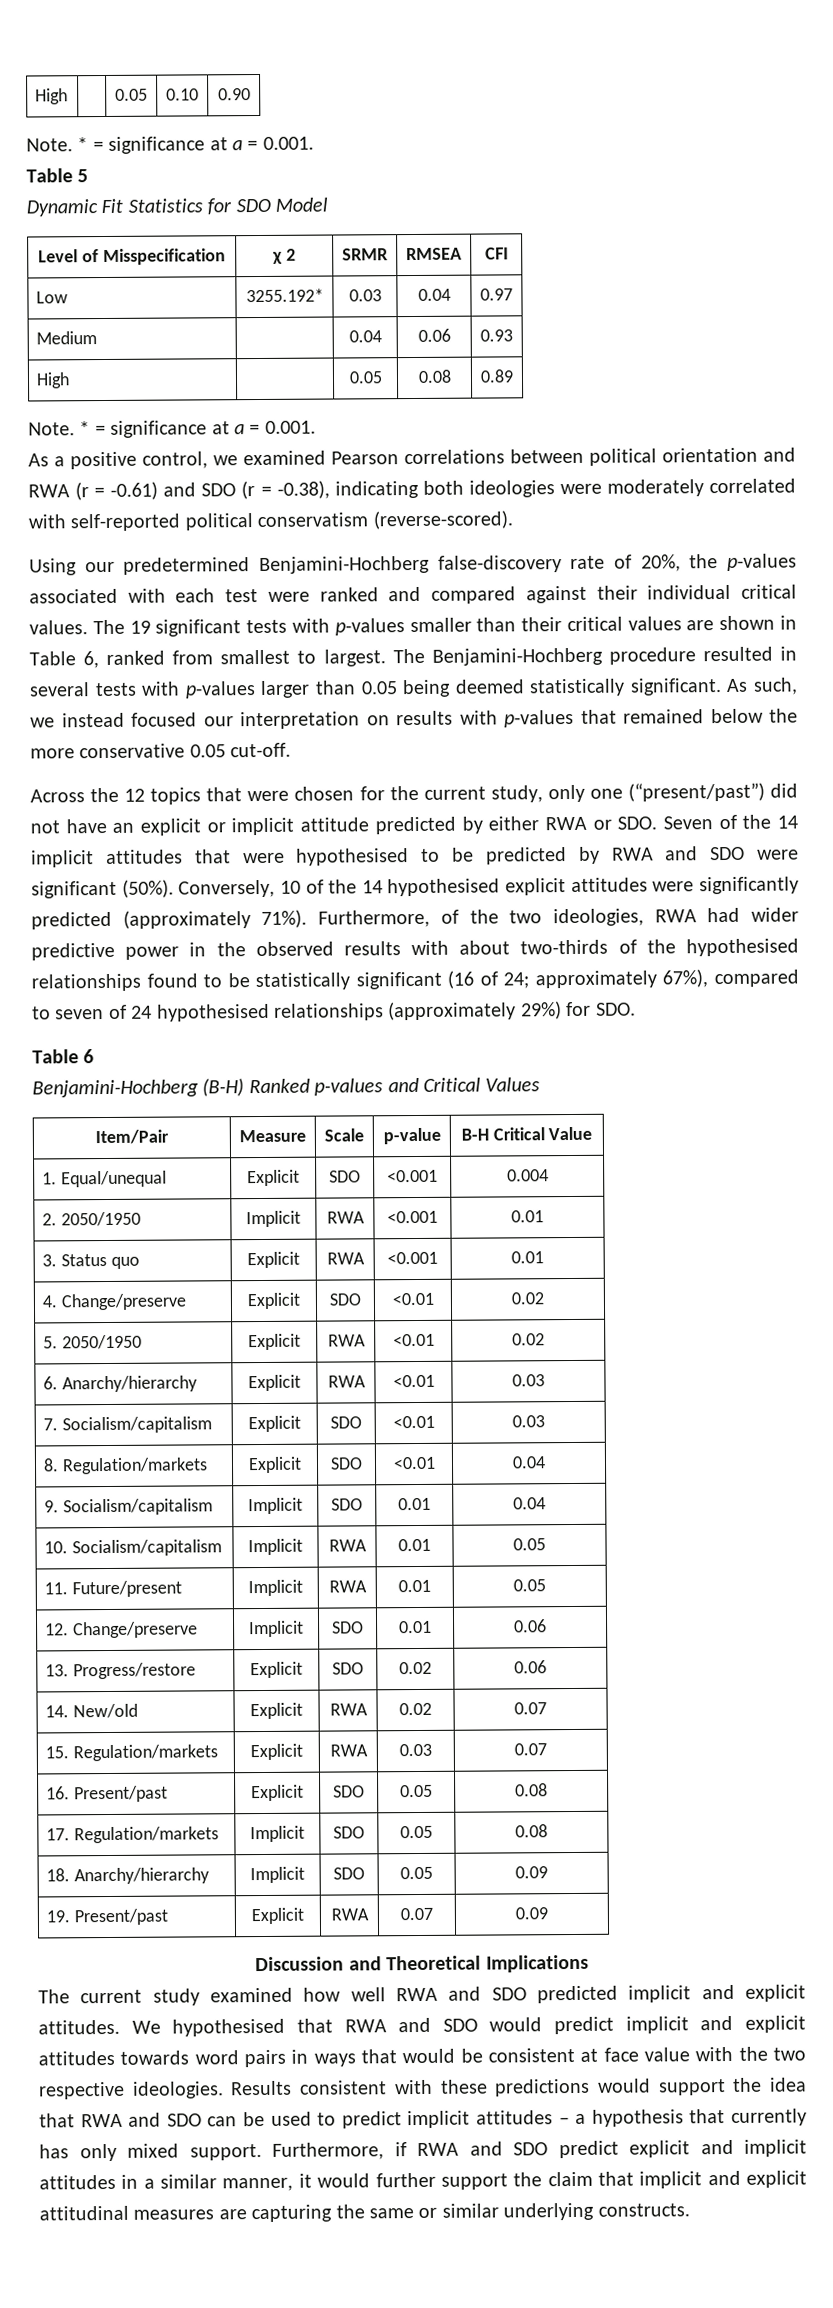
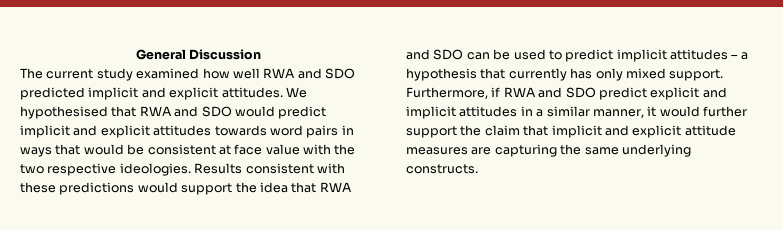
- High | | 0.05 | 0.10 | 0.90
- Note. * = significance at a = 0.001.
- Table 5
- Dynamic Fit Statistics for SDO Model
- Level of Misspecification | χ 2 | SRMR | RMSEA | CFI
- Low | 3255.192* | 0.03 | 0.04 | 0.97
- Medium | | 0.04 | 0.06 | 0.93
- High | | 0.05 | 0.08 | 0.89
- Note. * = significance at a = 0.001.
- As a positive control, we examined Pearson correlations between political orientation and RWA (r = -0.61) and SDO (r = -0.38), indicating both ideologies were moderately correlated with self-reported political conservatism (reverse-scored).
- Using our predetermined Benjamini-Hochberg false-discovery rate of 20%, the p-values associated with each test were ranked and compared against their individual critical values. The 19 significant tests with p-values smaller than their critical values are shown in Table 6, ranked from smallest to largest. The Benjamini-Hochberg procedure resulted in several tests with p-values larger than 0.05 being deemed statistically significant. As such, we instead focused our interpretation on results with p-values that remained below the more conservative 0.05 cut-off.
- Across the 12 topics that were chosen for the current study, only one (“present/past”) did not have an explicit or implicit attitude predicted by either RWA or SDO. Seven of the 14 implicit attitudes that were hypothesised to be predicted by RWA and SDO were significant (50%). Conversely, 10 of the 14 hypothesised explicit attitudes were significantly predicted (approximately 71%). Furthermore, of the two ideologies, RWA had wider predictive power in the observed results with about two-thirds of the hypothesised relationships found to be statistically significant (16 of 24; approximately 67%), compared to seven of 24 hypothesised relationships (approximately 29%) for SDO.
- Table 6
- Benjamini-Hochberg (B-H) Ranked p-values and Critical Values
- Item/Pair | Measure | Scale | p-value | B-H Critical Value
- 1. Equal/unequal | Explicit | SDO | <0.001 | 0.004
- 2. 2050/1950 | Implicit | RWA | <0.001 | 0.01
- 3. Status quo | Explicit | RWA | <0.001 | 0.01
- 4. Change/preserve | Explicit | SDO | <0.01 | 0.02
- 5. 2050/1950 | Explicit | RWA | <0.01 | 0.02
- 6. Anarchy/hierarchy | Explicit | RWA | <0.01 | 0.03
- 7. Socialism/capitalism | Explicit | SDO | <0.01 | 0.03
- 8. Regulation/markets | Explicit | SDO | <0.01 | 0.04
- 9. Socialism/capitalism | Implicit | SDO | 0.01 | 0.04
- 10. Socialism/capitalism | Implicit | RWA | 0.01 | 0.05
- 11. Future/present | Implicit | RWA | 0.01 | 0.05
- 12. Change/preserve | Implicit | SDO | 0.01 | 0.06
- 13. Progress/restore | Explicit | SDO | 0.02 | 0.06
- 14. New/old | Explicit | RWA | 0.02 | 0.07
- 15. Regulation/markets | Explicit | RWA | 0.03 | 0.07
- 16. Present/past | Explicit | SDO | 0.05 | 0.08
- 17. Regulation/markets | Implicit | SDO | 0.05 | 0.08
- 18. Anarchy/hierarchy | Implicit | SDO | 0.05 | 0.09
- 19. Present/past | Explicit | RWA | 0.07 | 0.09
- Discussion and Theoretical Implications
+ General Discussion
- Furthermore, if RWA and SDO predict explicit and implicit attitudes in a similar manner, it would further support the claim that implicit and explicit attitudinal measures are capturing the same or similar underlying constructs.
+ Furthermore, if RWA and SDO predict explicit and implicit attitudes in a similar manner, it would further support the claim that implicit and explicit attitude measures are capturing the same underlying constructs.

